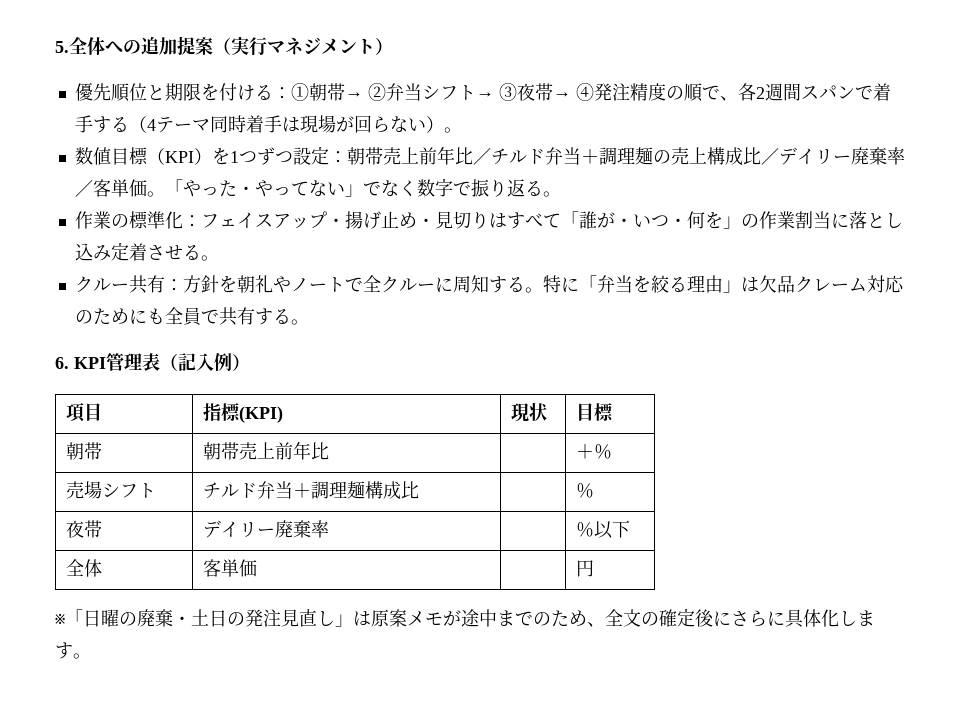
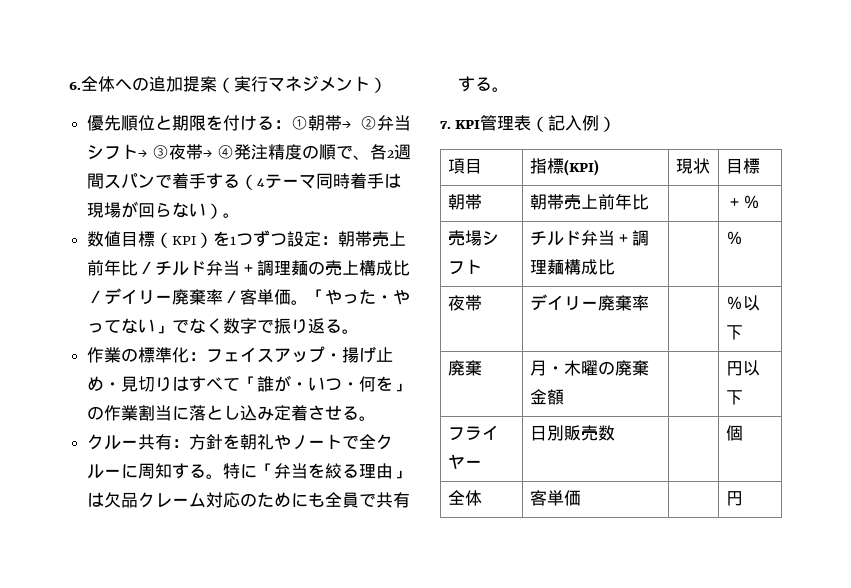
- 5.全体への追加提案（実行マネジメント）
+ 6.全体への追加提案（実行マネジメント）
- 6. KPI管理表（記入例）
+ 7. KPI管理表（記入例）
+ 廃棄 | 月・木曜の廃棄金額 | | 円以下
+ フライヤー | 日別販売数 | | 個
  全体 | 客単価 | | 円
- ※「日曜の廃棄・土日の発注見直し」は原案メモが途中までのため、全文の確定後にさらに具体化します。

